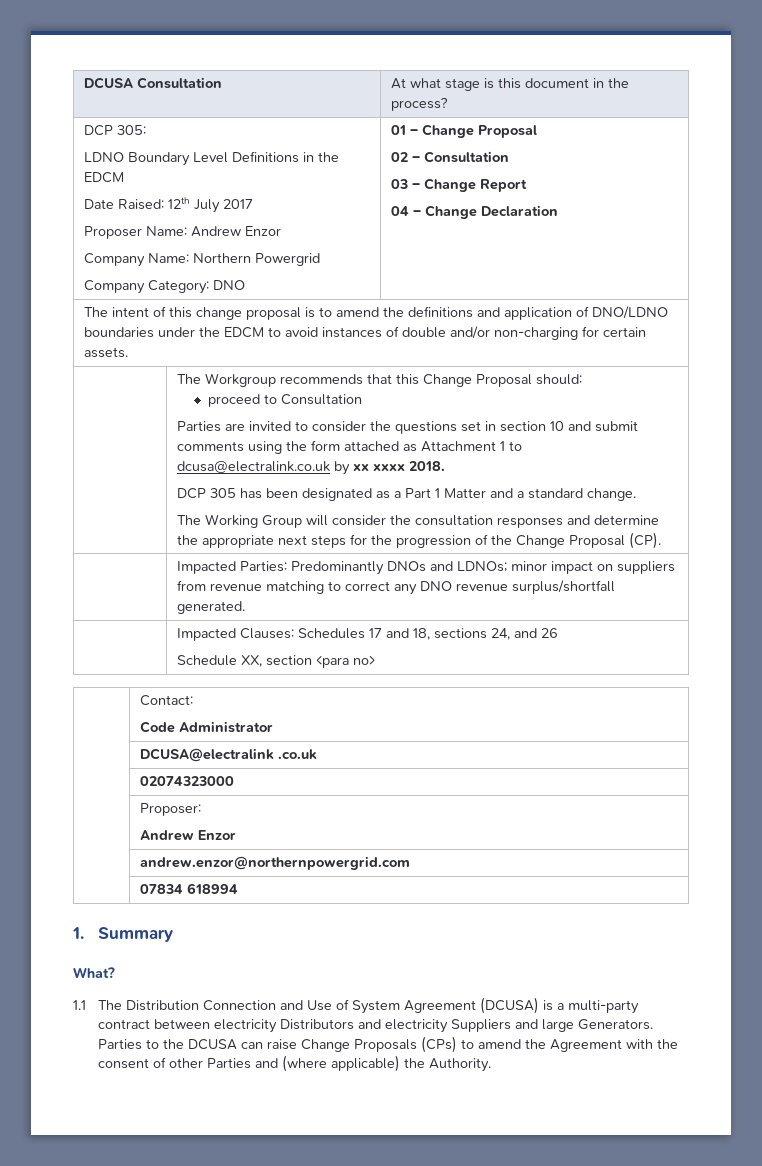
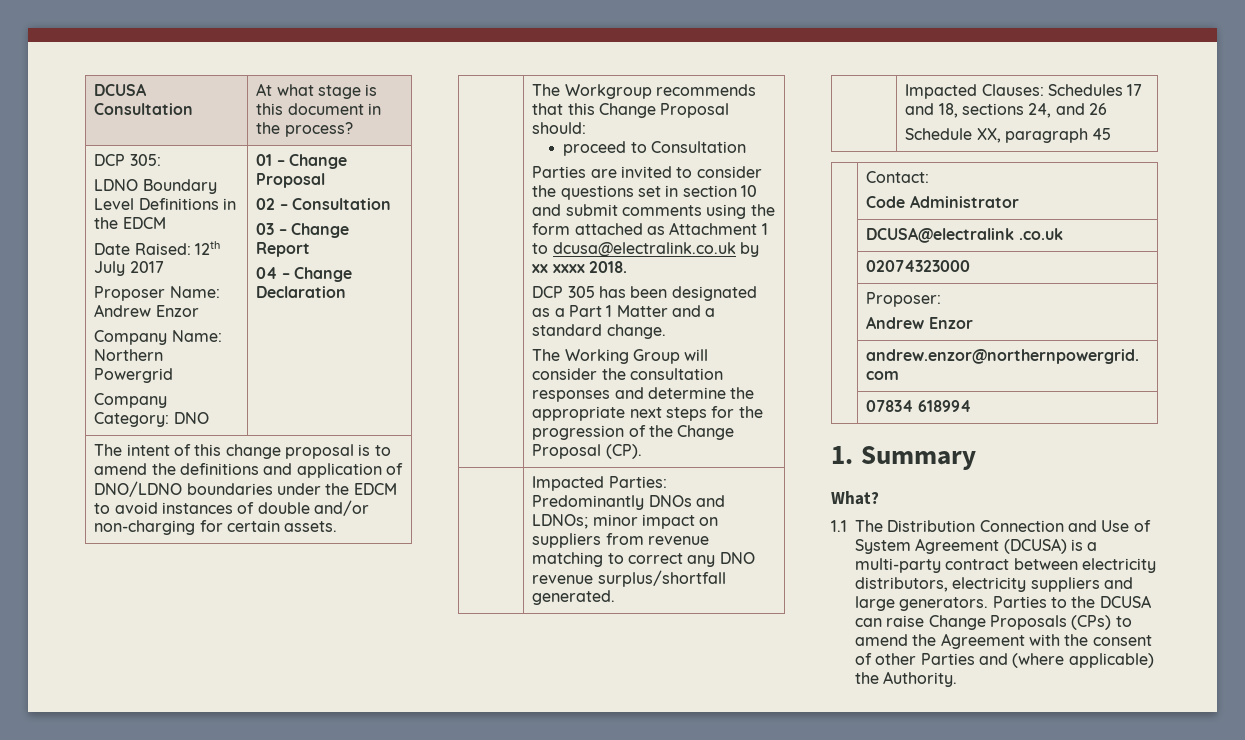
  | Impacted Clauses: Schedules 17 and 18, sections 24, and 26
- Schedule XX, section <para no>
+ Schedule XX, paragraph 45
- 1.1 The Distribution Connection and Use of System Agreement (DCUSA) is a multi-party contract between electricity Distributors and electricity Suppliers and large Generators.
+ 1.1 The Distribution Connection and Use of System Agreement (DCUSA) is a multi-party contract between electricity distributors, electricity suppliers and large generators.

